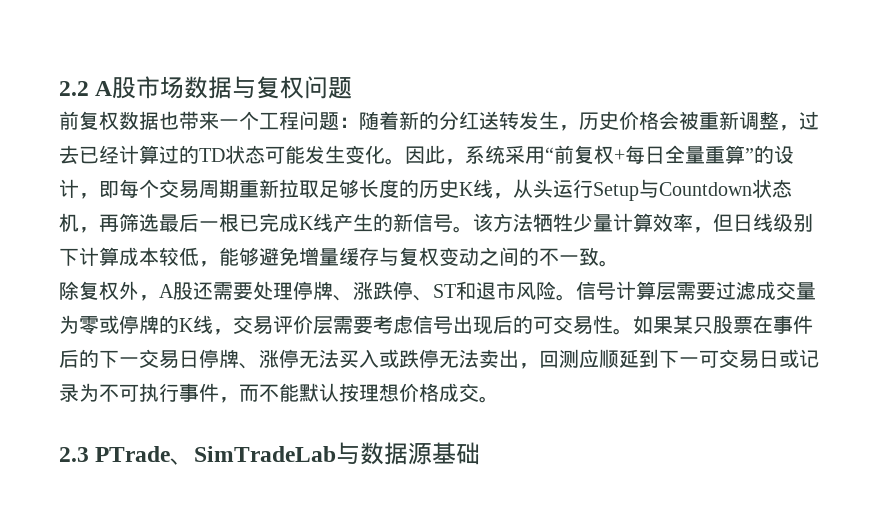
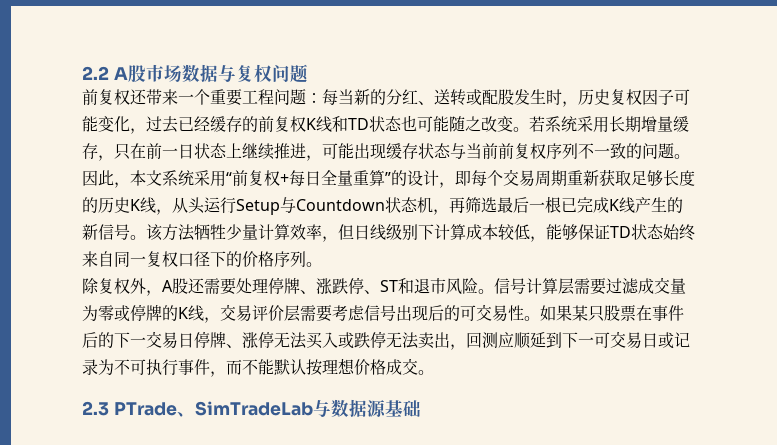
- 前复权数据也带来一个工程问题：随着新的分红送转发生，历史价格会被重新调整，过去已经计算过的TD状态可能发生变化。
+ 前复权还带来一个重要工程问题：每当新的分红、送转或配股发生时，历史复权因子可能变化，过去已经缓存的前复权K线和TD状态也可能随之改变。若系统采用长期增量缓存，只在前一日状态上继续推进，可能出现缓存状态与当前前复权序列不一致的问题。
- 因此，系统采用“前复权+每日全量重算”的设计，即每个交易周期重新拉取足够长度的历史K线，从头运行Setup与Countdown状态机，再筛选最后一根已完成K线产生的新信号。
+ 因此，本文系统采用“前复权+每日全量重算”的设计，即每个交易周期重新获取足够长度的历史K线，从头运行Setup与Countdown状态机，再筛选最后一根已完成K线产生的新信号。
- 该方法牺牲少量计算效率，但日线级别下计算成本较低，能够避免增量缓存与复权变动之间的不一致。
+ 该方法牺牲少量计算效率，但日线级别下计算成本较低，能够保证TD状态始终来自同一复权口径下的价格序列。

